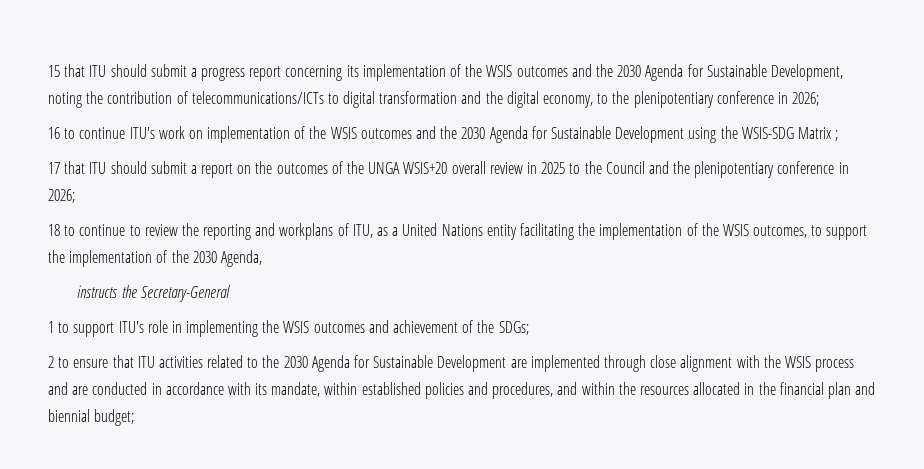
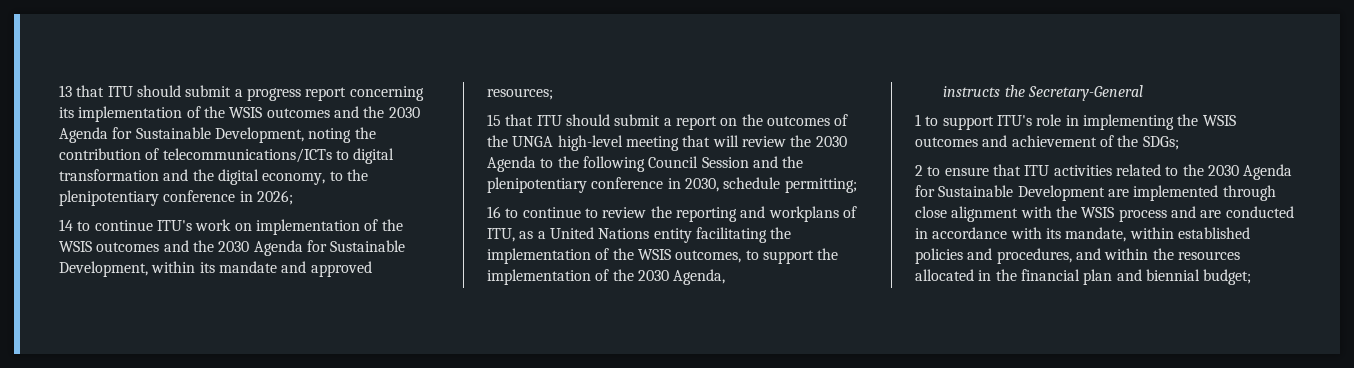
- 15 that ITU should submit a progress report concerning its implementation of the WSIS outcomes and the 2030 Agenda for Sustainable Development, noting the contribution of telecommunications/ICTs to digital transformation and the digital economy, to the plenipotentiary conference in 2026;
+ 13 that ITU should submit a progress report concerning its implementation of the WSIS outcomes and the 2030 Agenda for Sustainable Development, noting the contribution of telecommunications/ICTs to digital transformation and the digital economy, to the plenipotentiary conference in 2026;
- 16 to continue ITU's work on implementation of the WSIS outcomes and the 2030 Agenda for Sustainable Development using the WSIS-SDG Matrix ;
- 17 that ITU should submit a report on the outcomes of the UNGA WSIS+20 overall review in 2025 to the Council and the plenipotentiary conference in 2026;
- 18 to continue to review the reporting and workplans of ITU, as a United Nations entity facilitating the implementation of the WSIS outcomes, to support the implementation of the 2030 Agenda,
+ 14 to continue ITU's work on implementation of the WSIS outcomes and the 2030 Agenda for Sustainable Development, within its mandate and approved resources;
+ 15 that ITU should submit a report on the outcomes of the UNGA high-level meeting that will review the 2030 Agenda to the following Council Session and the plenipotentiary conference in 2030, schedule permitting;
+ 16 to continue to review the reporting and workplans of ITU, as a United Nations entity facilitating the implementation of the WSIS outcomes, to support the implementation of the 2030 Agenda,

